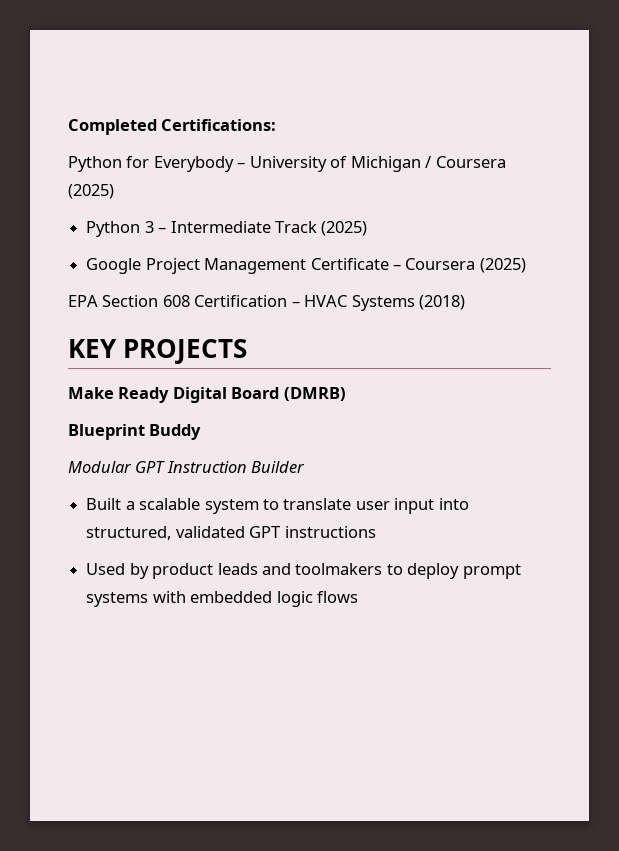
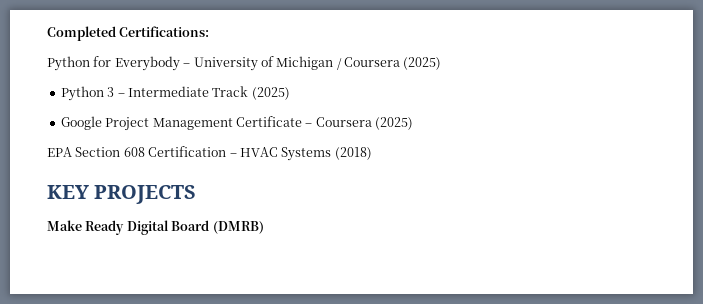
- Blueprint Buddy
- Modular GPT Instruction Builder
- Built a scalable system to translate user input into structured, validated GPT instructions
- Used by product leads and toolmakers to deploy prompt systems with embedded logic flows

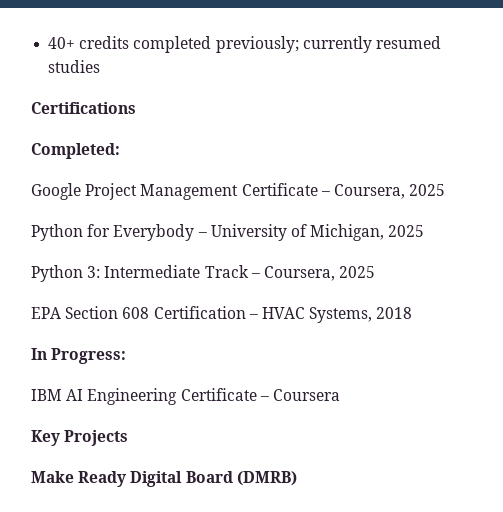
- Completed Certifications:
+ 40+ credits completed previously; currently resumed studies
+ Certifications
+ Completed:
+ Google Project Management Certificate – Coursera, 2025
- Python for Everybody – University of Michigan / Coursera (2025)
- Python 3 – Intermediate Track (2025)
- Google Project Management Certificate – Coursera (2025)
+ Python for Everybody – University of Michigan, 2025
+ Python 3: Intermediate Track – Coursera, 2025
- EPA Section 608 Certification – HVAC Systems (2018)
- KEY PROJECTS
+ EPA Section 608 Certification – HVAC Systems, 2018
+ In Progress:
+ IBM AI Engineering Certificate – Coursera
+ Key Projects

